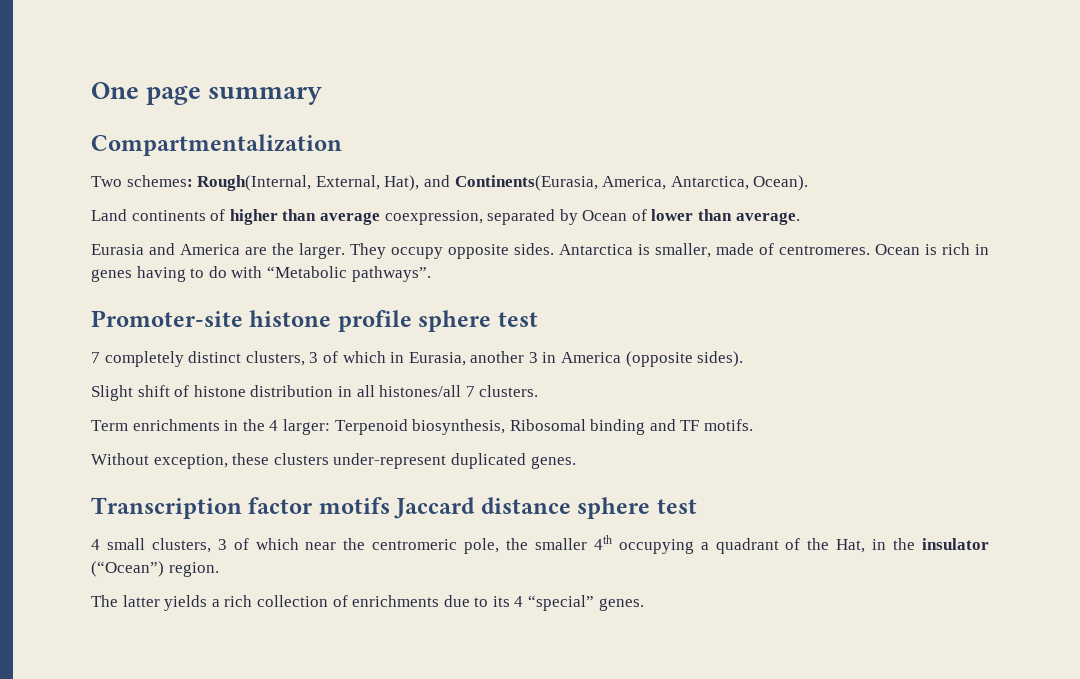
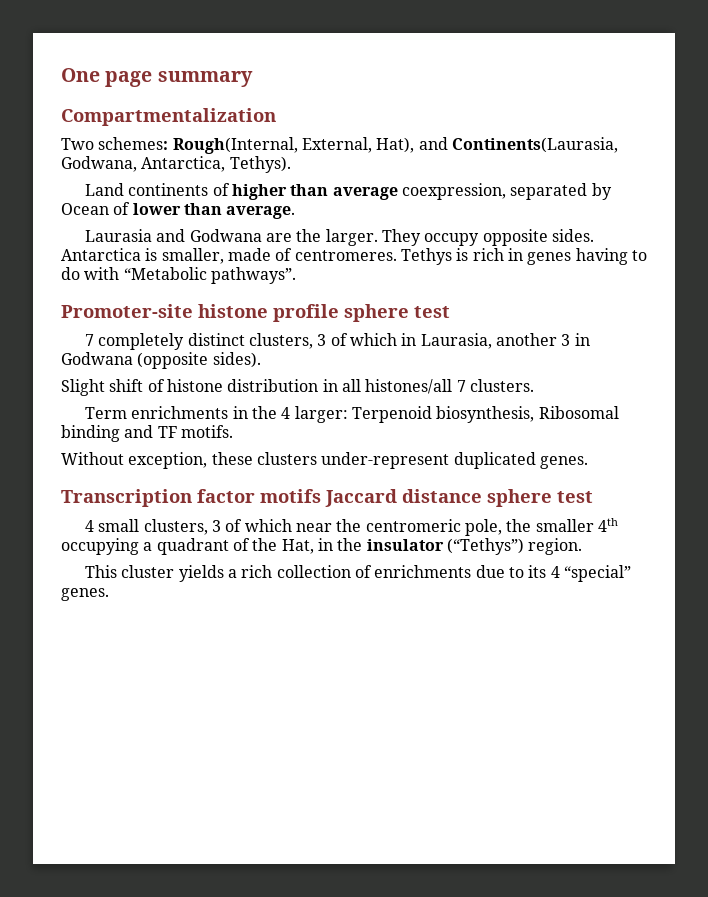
- Two schemes: Rough(Internal, External, Hat), and Continents(Eurasia, America, Antarctica, Ocean).
+ Two schemes: Rough(Internal, External, Hat), and Continents(Laurasia, Godwana, Antarctica, Tethys).
- Eurasia and America are the larger.
+ Laurasia and Godwana are the larger.
- Ocean is rich in genes having to do with “Metabolic pathways”.
+ Tethys is rich in genes having to do with “Metabolic pathways”.
- 7 completely distinct clusters, 3 of which in Eurasia, another 3 in America (opposite sides).
+ 7 completely distinct clusters, 3 of which in Laurasia, another 3 in Godwana (opposite sides).
- 4 small clusters, 3 of which near the centromeric pole, the smaller 4th occupying a quadrant of the Hat, in the insulator (“Ocean”) region.
+ 4 small clusters, 3 of which near the centromeric pole, the smaller 4th occupying a quadrant of the Hat, in the insulator (“Tethys”) region.
- The latter yields a rich collection of enrichments due to its 4 “special” genes.
+ This cluster yields a rich collection of enrichments due to its 4 “special” genes.

